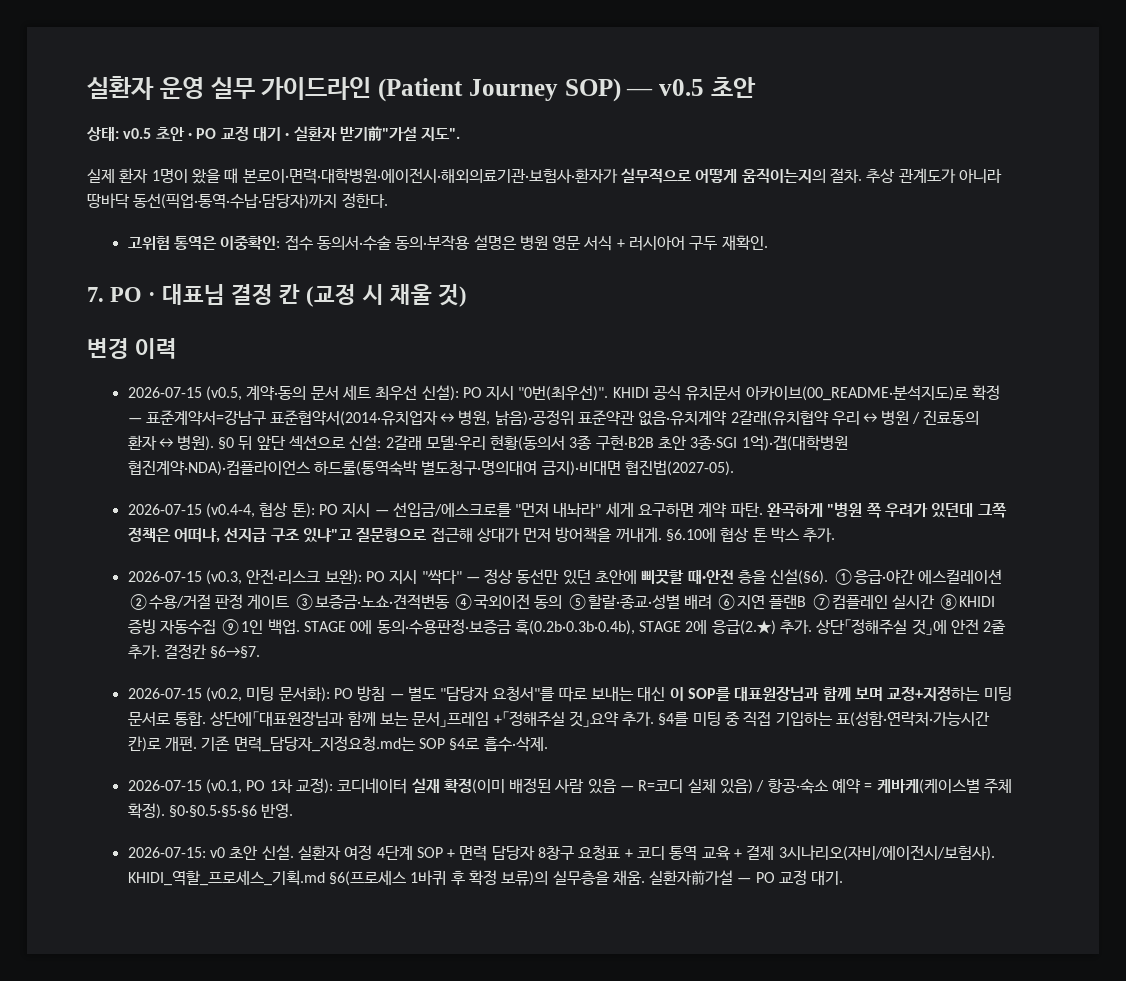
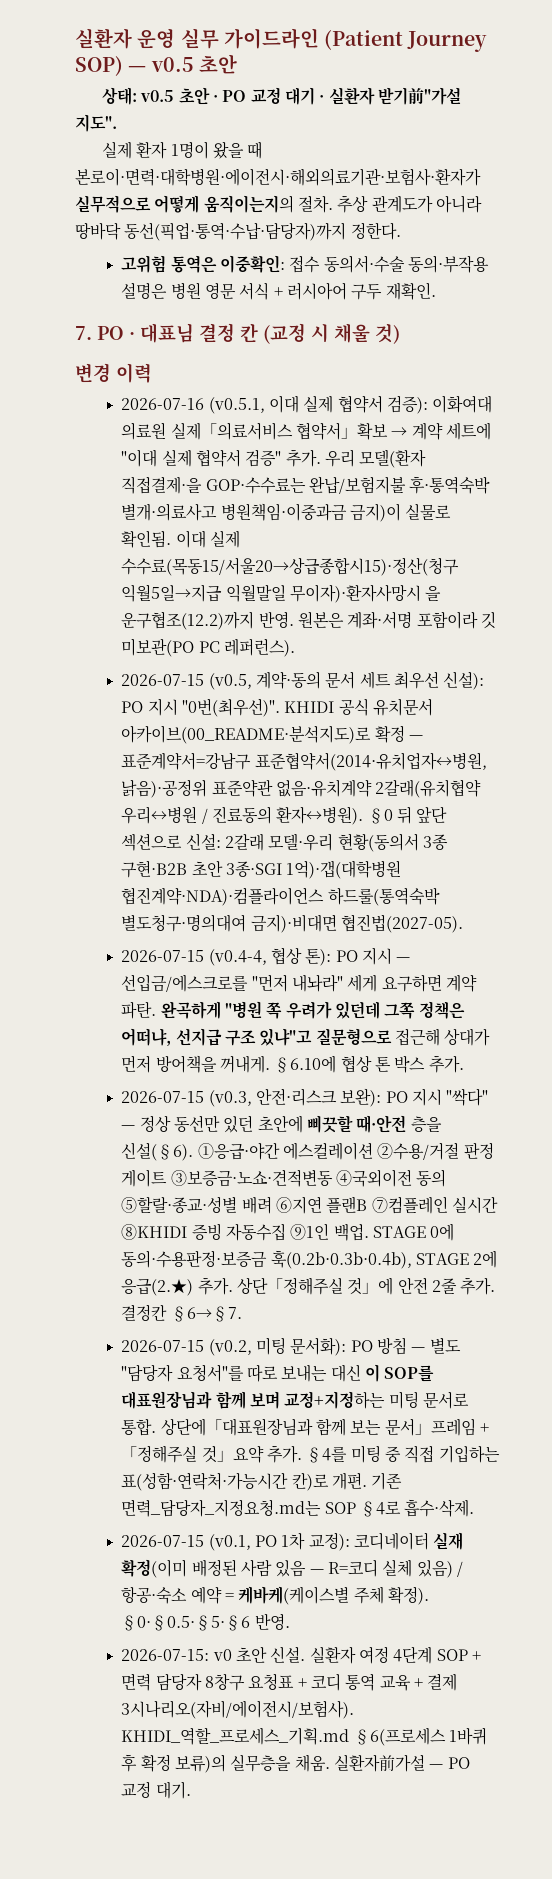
+ 2026-07-16 (v0.5.1, 이대 실제 협약서 검증): 이화여대 의료원 실제「의료서비스 협약서」확보 → 계약 세트에 "이대 실제 협약서 검증" 추가. 우리 모델(환자 직접결제·을 GOP·수수료는 완납/보험지불 후·통역숙박 별개·의료사고 병원책임·이중과금 금지)이 실물로 확인됨. 이대 실제 수수료(목동15/서울20→상급종합시15)·정산(청구 익월5일→지급 익월말일 무이자)·환자사망시 을 운구협조(12.2)까지 반영. 원본은 계좌·서명 포함이라 깃 미보관(PO PC 레퍼런스).

